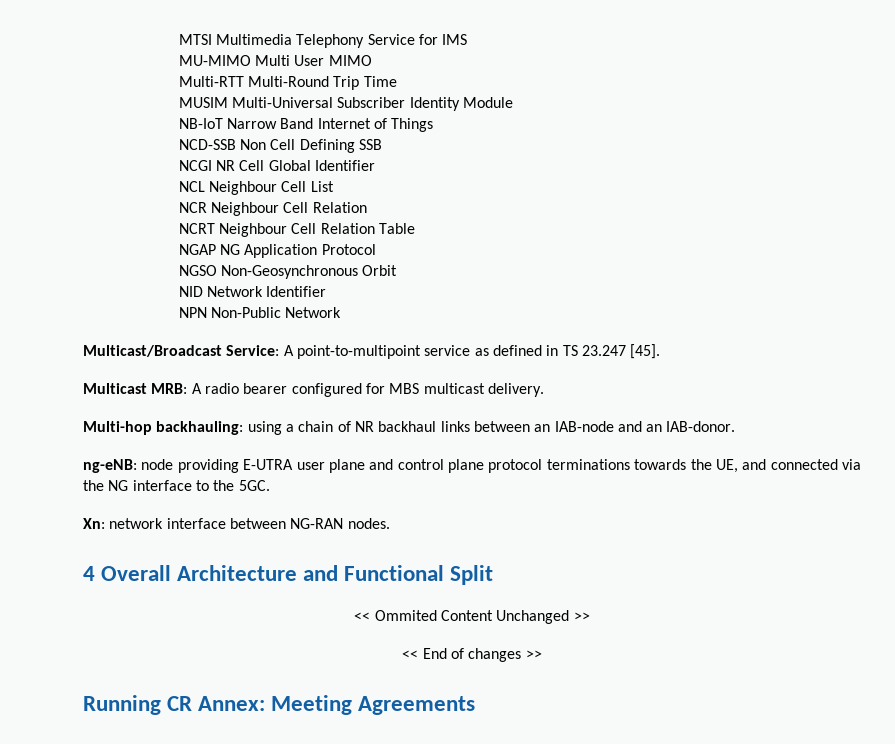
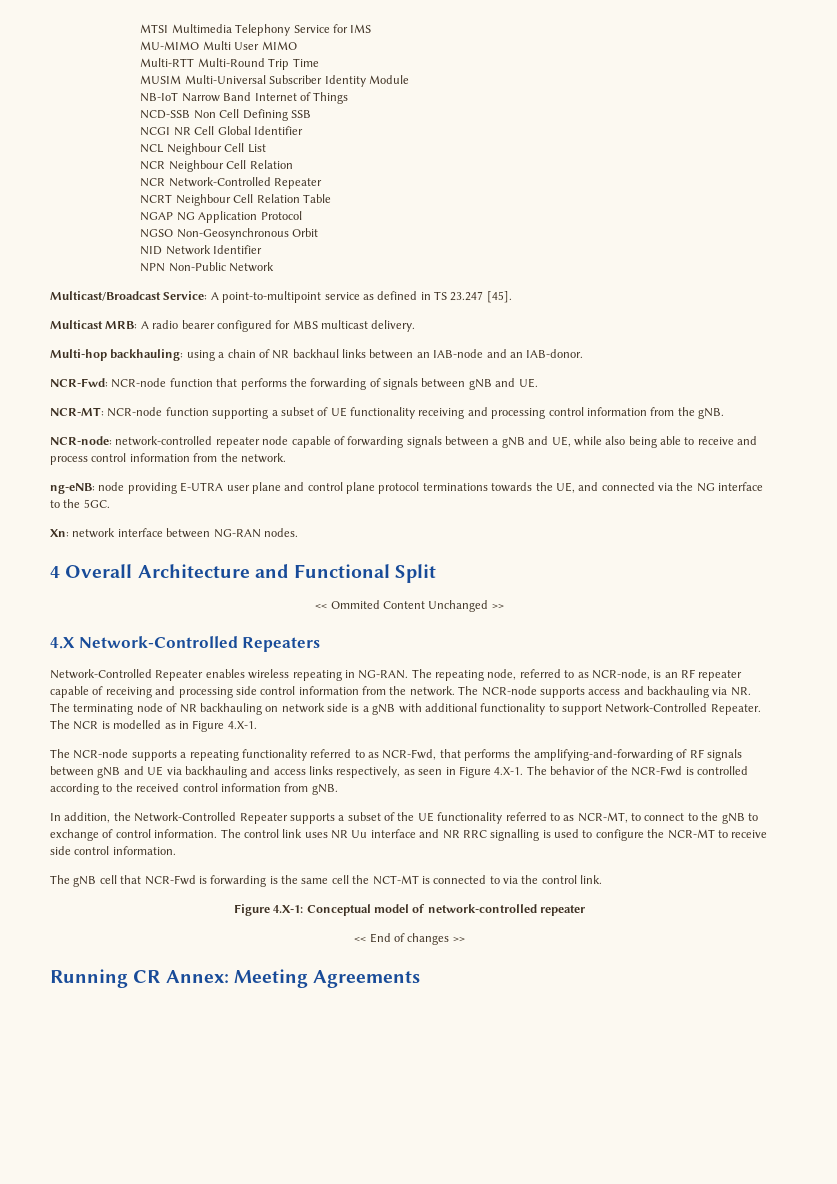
+ NCR Network-Controlled Repeater
+ NCR-Fwd: NCR-node function that performs the forwarding of signals between gNB and UE.
+ NCR-MT: NCR-node function supporting a subset of UE functionality receiving and processing control information from the gNB.
+ NCR-node: network-controlled repeater node capable of forwarding signals between a gNB and UE, while also being able to receive and process control information from the network.
+ 4.X Network-Controlled Repeaters
+ Network-Controlled Repeater enables wireless repeating in NG-RAN. The repeating node, referred to as NCR-node, is an RF repeater capable of receiving and processing side control information from the network. The NCR-node supports access and backhauling via NR. The terminating node of NR backhauling on network side is a gNB with additional functionality to support Network-Controlled Repeater. The NCR is modelled as in Figure 4.X-1.
+ The NCR-node supports a repeating functionality referred to as NCR-Fwd, that performs the amplifying-and-forwarding of RF signals between gNB and UE via backhauling and access links respectively, as seen in Figure 4.X-1. The behavior of the NCR-Fwd is controlled according to the received control information from gNB.
+ In addition, the Network-Controlled Repeater supports a subset of the UE functionality referred to as NCR-MT, to connect to the gNB to exchange of control information. The control link uses NR Uu interface and NR RRC signalling is used to configure the NCR-MT to receive side control information.
+ The gNB cell that NCR-Fwd is forwarding is the same cell the NCT-MT is connected to via the control link.
+ Figure 4.X-1: Conceptual model of network-controlled repeater

